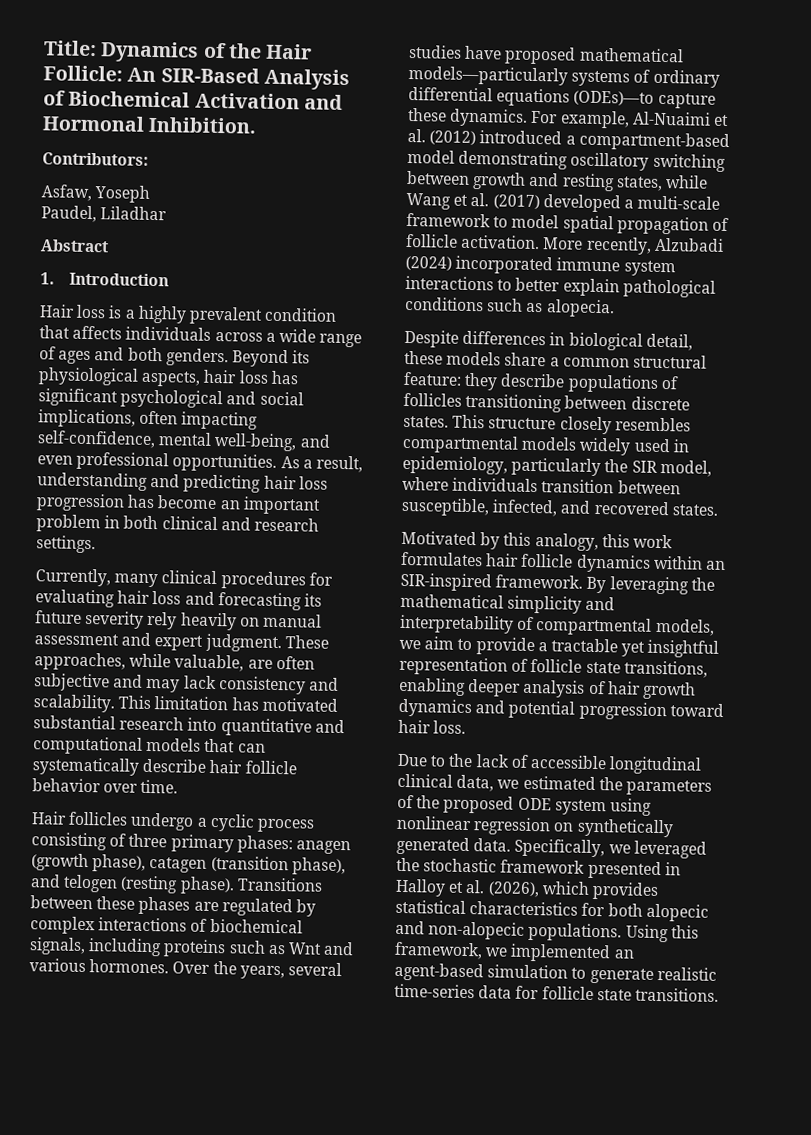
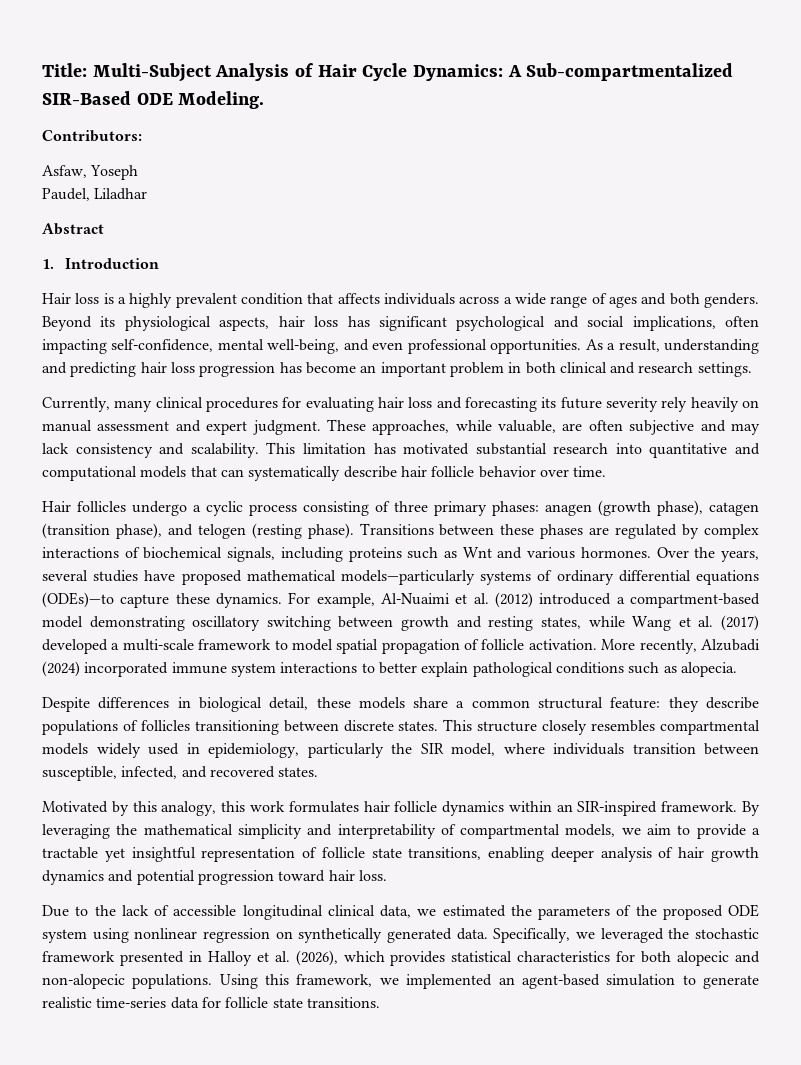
- Title: Dynamics of the Hair Follicle: An SIR-Based Analysis of Biochemical Activation and Hormonal Inhibition.
+ Title: Multi-Subject Analysis of Hair Cycle Dynamics: A Sub-compartmentalized SIR-Based ODE Modeling.

